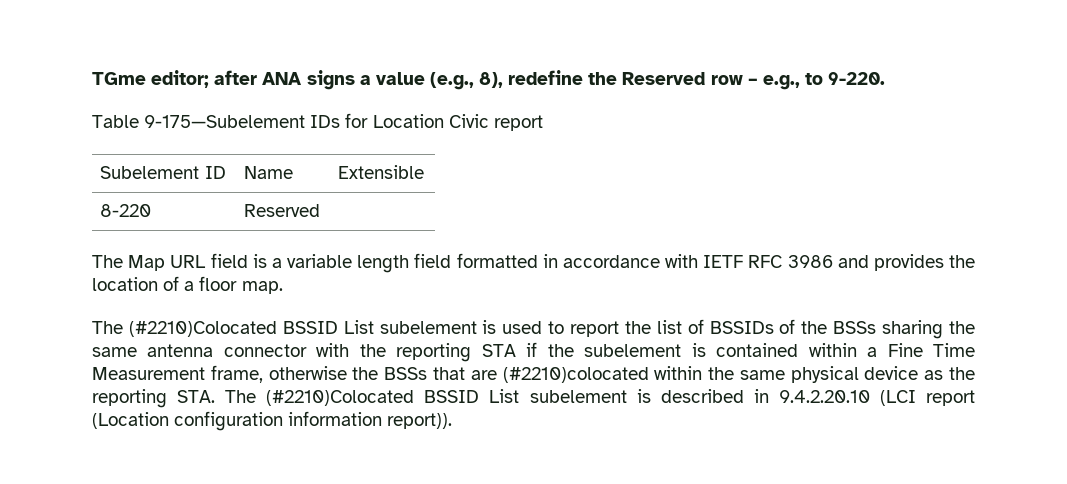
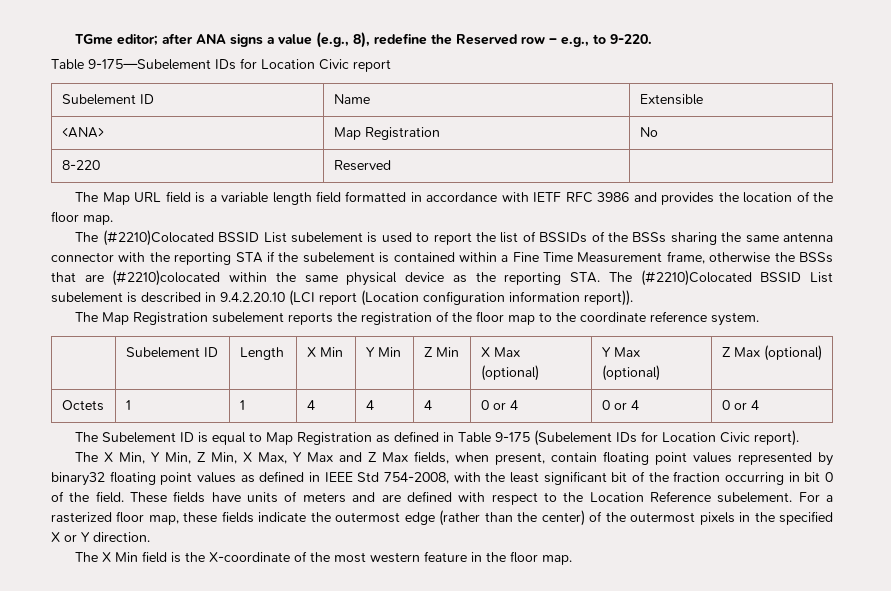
+ <ANA> | Map Registration | No
- The Map URL field is a variable length field formatted in accordance with IETF RFC 3986 and provides the location of a floor map.
+ The Map URL field is a variable length field formatted in accordance with IETF RFC 3986 and provides the location of the floor map.
+ The Map Registration subelement reports the registration of the floor map to the coordinate reference system.
+ | Subelement ID | Length | X Min | Y Min | Z Min | X Max (optional) | Y Max (optional) | Z Max (optional)
+ Octets | 1 | 1 | 4 | 4 | 4 | 0 or 4 | 0 or 4 | 0 or 4
+ The Subelement ID is equal to Map Registration as defined in Table 9-175 (Subelement IDs for Location Civic report).
+ The X Min, Y Min, Z Min, X Max, Y Max and Z Max fields, when present, contain floating point values represented by binary32 floating point values as defined in IEEE Std 754-2008, with the least significant bit of the fraction occurring in bit 0 of the field. These fields have units of meters and are defined with respect to the Location Reference subelement. For a rasterized floor map, these fields indicate the outermost edge (rather than the center) of the outermost pixels in the specified X or Y direction.
+ The X Min field is the X-coordinate of the most western feature in the floor map.

